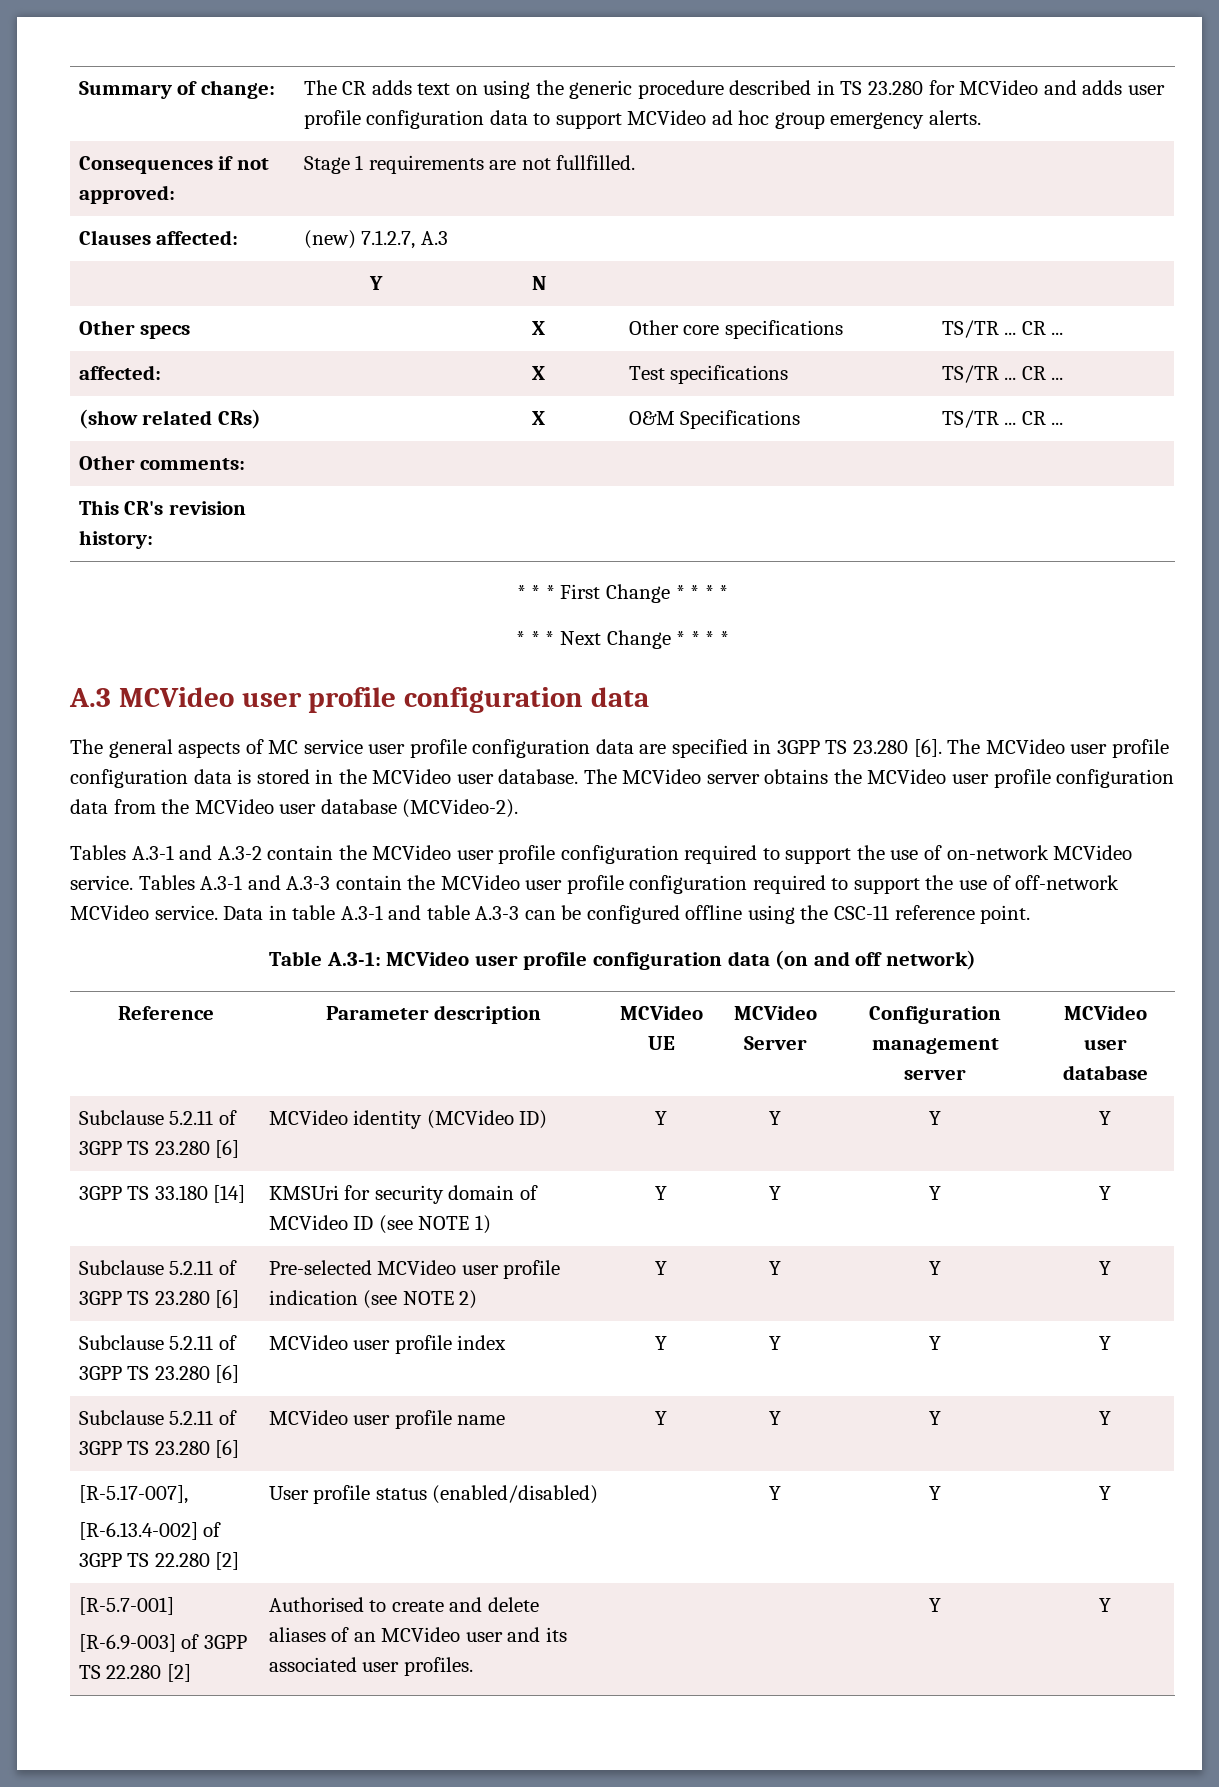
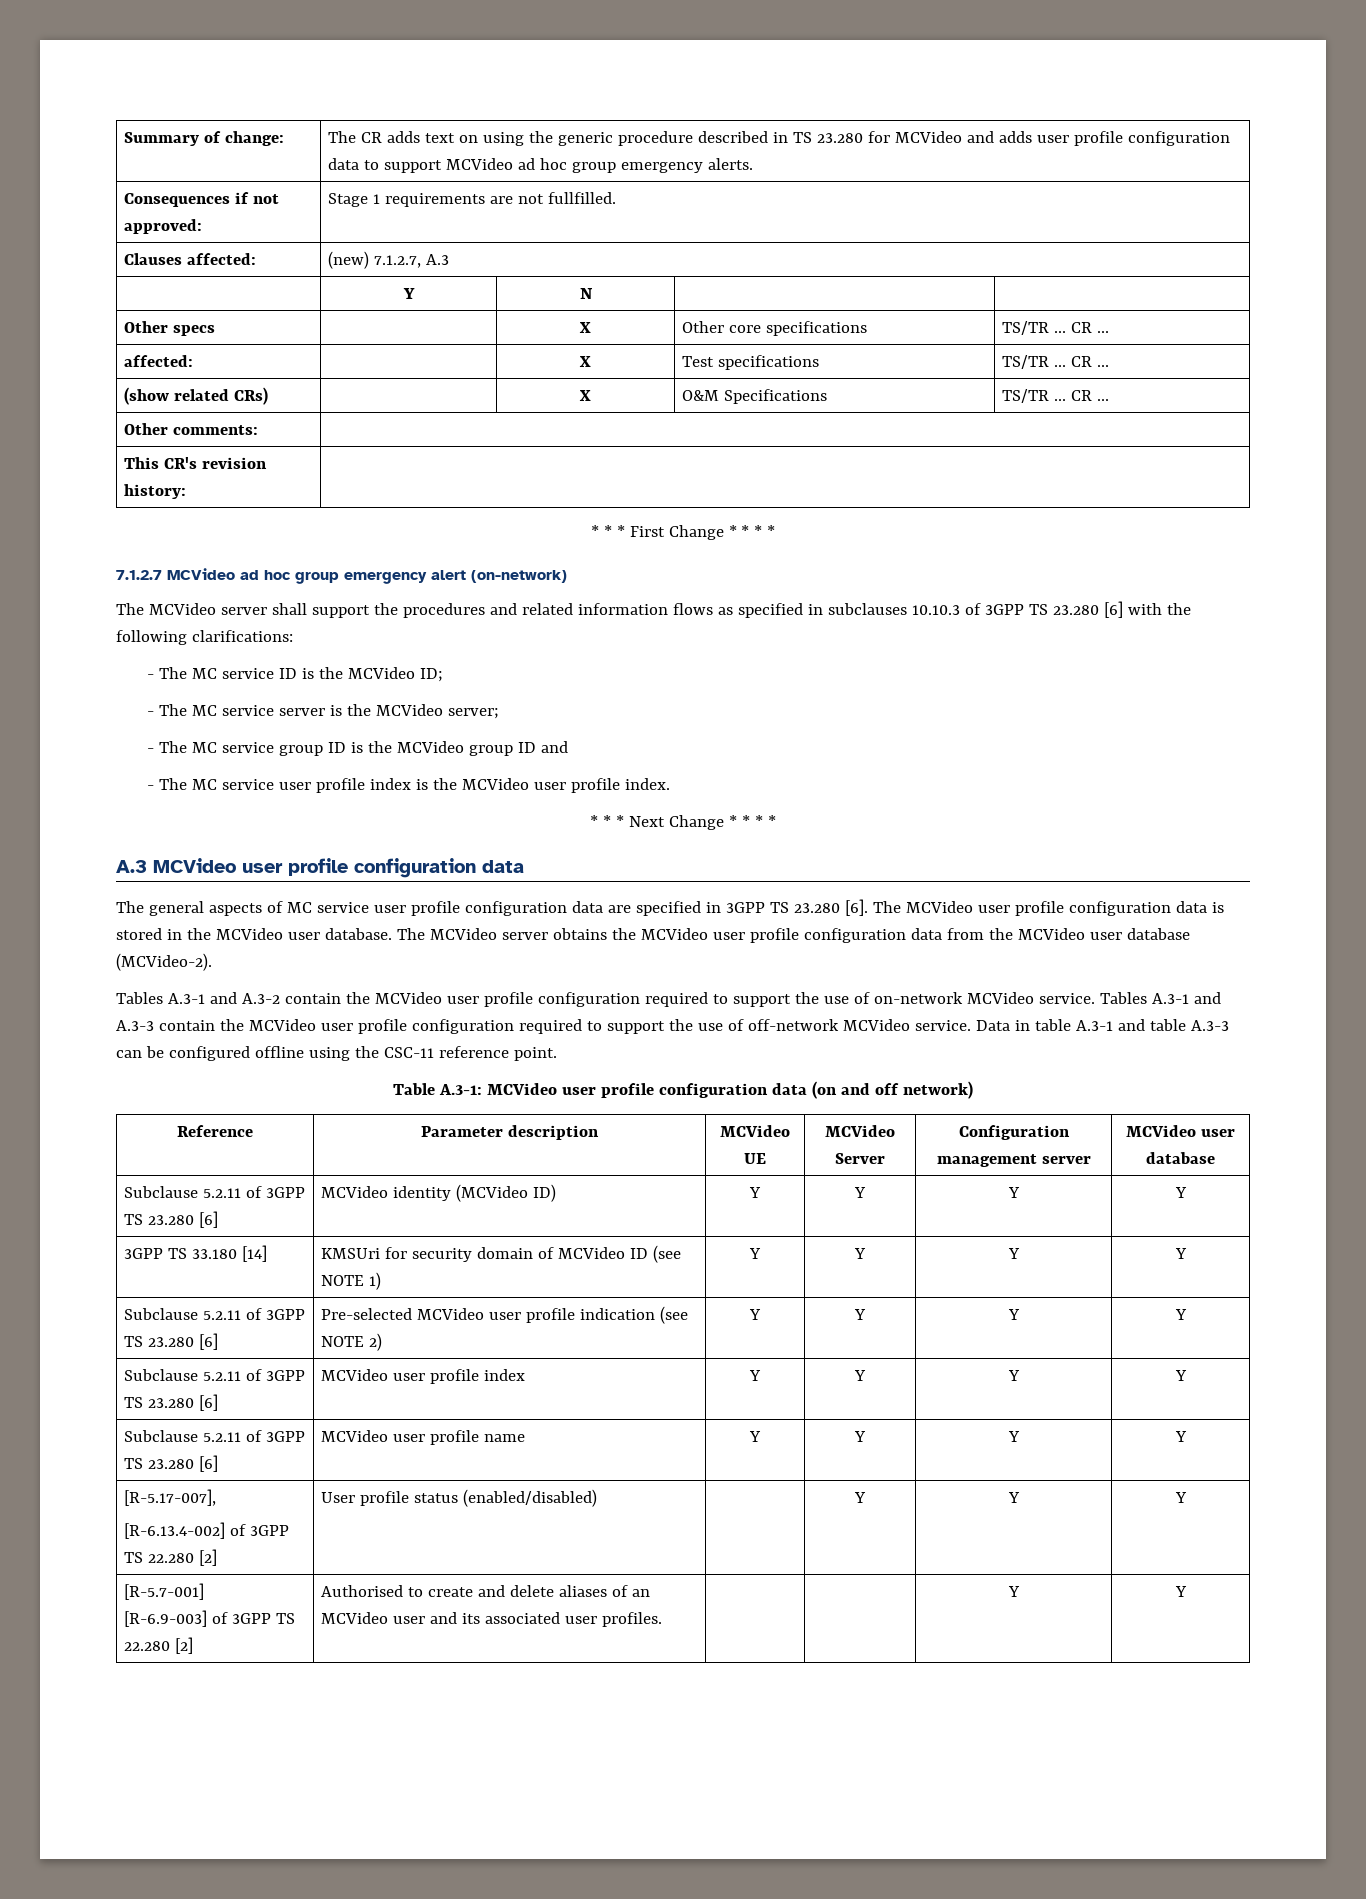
+ 7.1.2.7 MCVideo ad hoc group emergency alert (on-network)
+ The MCVideo server shall support the procedures and related information flows as specified in subclauses 10.10.3 of 3GPP TS 23.280 [6] with the following clarifications:
+ - The MC service ID is the MCVideo ID;
+ - The MC service server is the MCVideo server;
+ - The MC service group ID is the MCVideo group ID and
+ - The MC service user profile index is the MCVideo user profile index.

